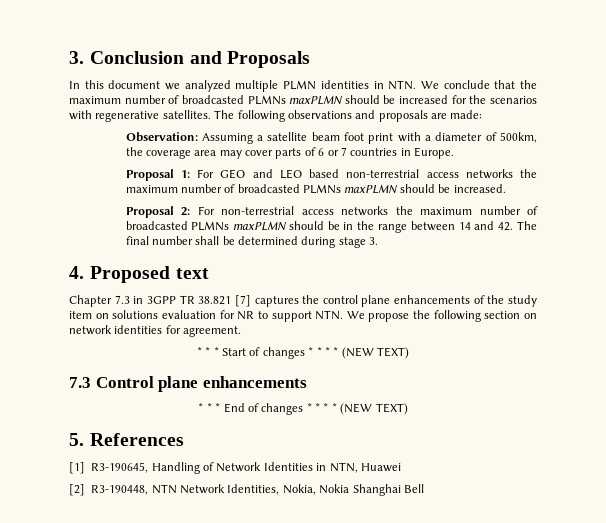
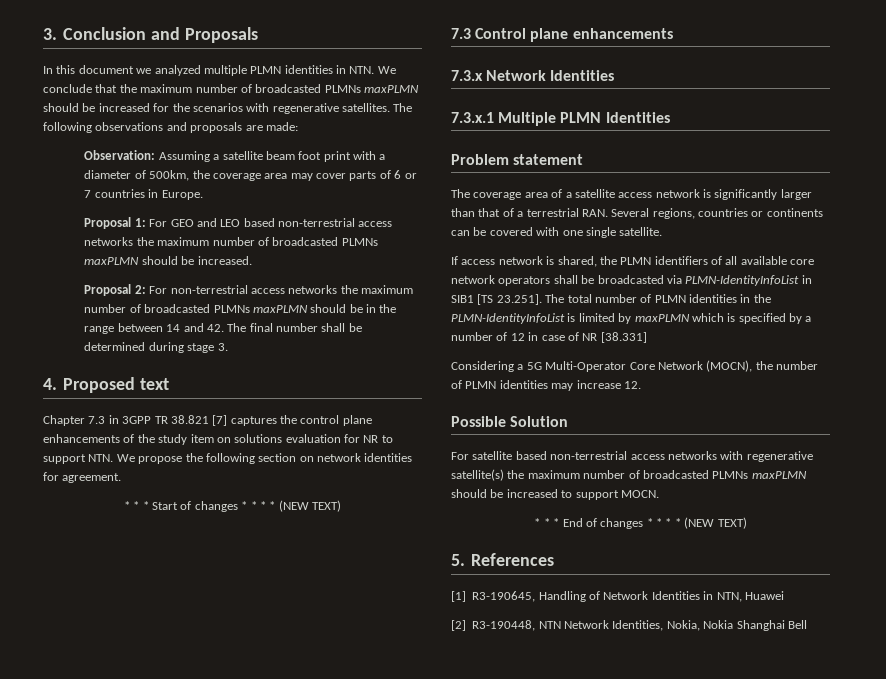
+ 7.3.x Network Identities
+ 7.3.x.1 Multiple PLMN Identities
+ Problem statement
+ The coverage area of a satellite access network is significantly larger than that of a terrestrial RAN. Several regions, countries or continents can be covered with one single satellite.
+ If access network is shared, the PLMN identifiers of all available core network operators shall be broadcasted via PLMN-IdentityInfoList in SIB1 [TS 23.251]. The total number of PLMN identities in the PLMN-IdentityInfoList is limited by maxPLMN which is specified by a number of 12 in case of NR [38.331]
+ Considering a 5G Multi-Operator Core Network (MOCN), the number of PLMN identities may increase 12.
+ Possible Solution
+ For satellite based non-terrestrial access networks with regenerative satellite(s) the maximum number of broadcasted PLMNs maxPLMN should be increased to support MOCN.

